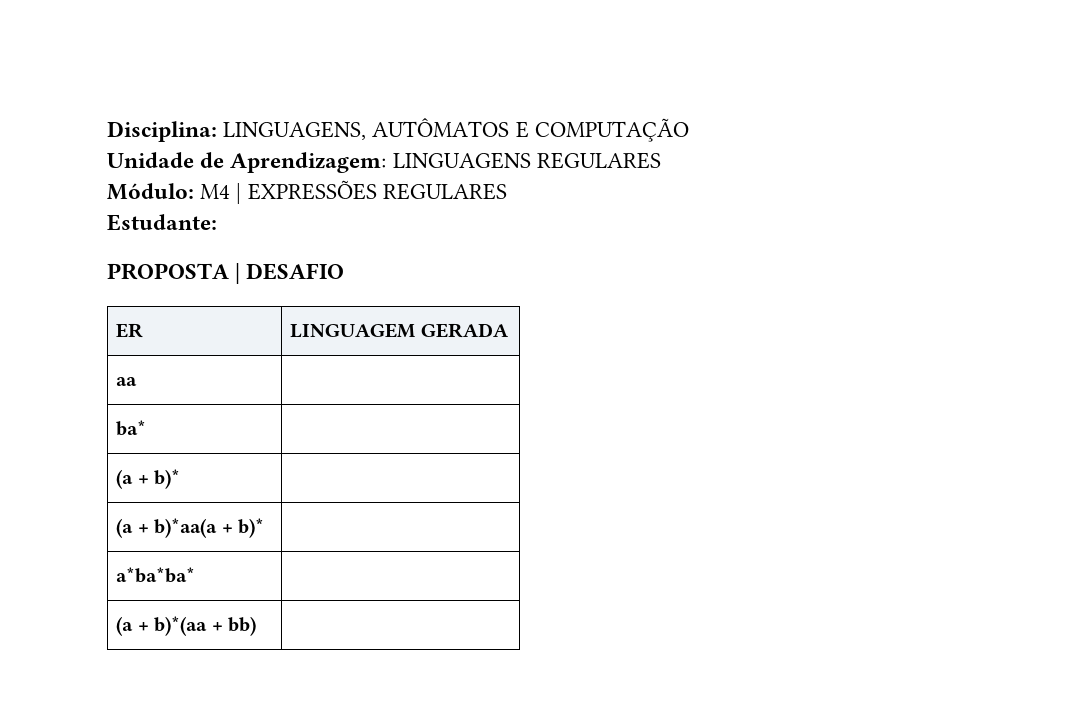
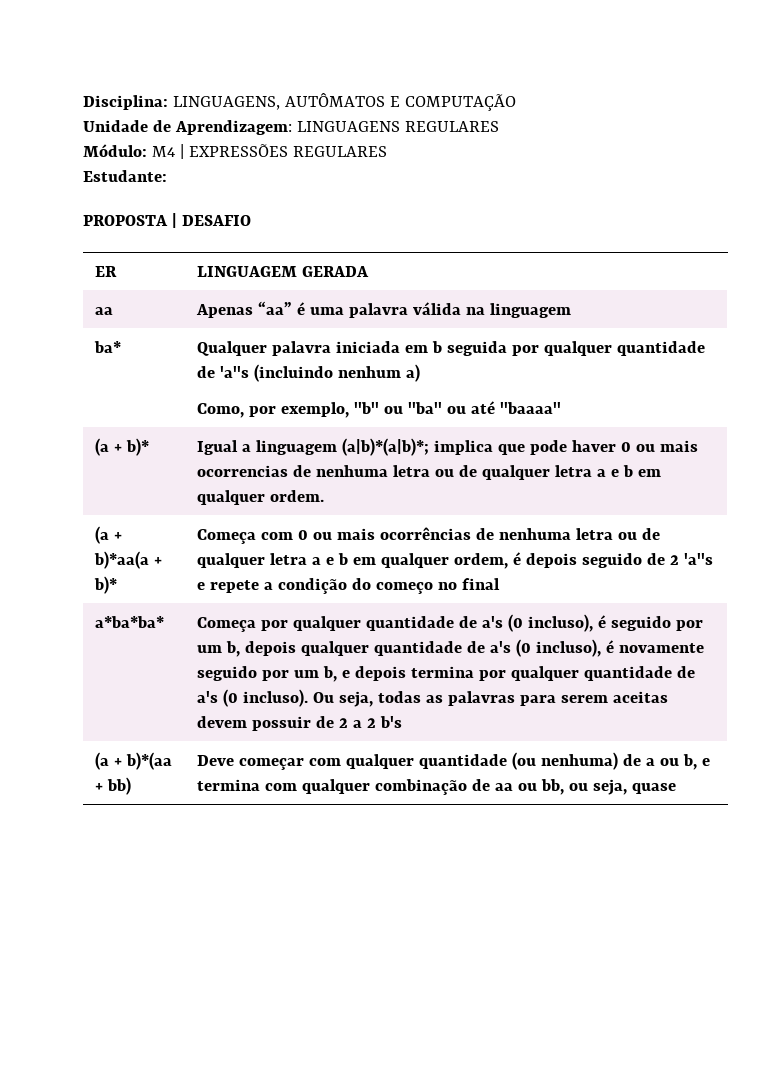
- aa |
- ba* |
- (a + b)* |
+ aa | Apenas “aa” é uma palavra válida na linguagem
+ ba* | Qualquer palavra iniciada em b seguida por qualquer quantidade de 'a''s (incluindo nenhum a)
+ Como, por exemplo, "b" ou "ba" ou até "baaaa"
+ (a + b)* | Igual a linguagem (a|b)*(a|b)*; implica que pode haver 0 ou mais ocorrencias de nenhuma letra ou de qualquer letra a e b em qualquer ordem.
- (a + b)*aa(a + b)* |
- a*ba*ba* |
+ (a + b)*aa(a + b)* | Começa com 0 ou mais ocorrências de nenhuma letra ou de qualquer letra a e b em qualquer ordem, é depois seguido de 2 'a''s e repete a condição do começo no final
+ a*ba*ba* | Começa por qualquer quantidade de a's (0 incluso), é seguido por um b, depois qualquer quantidade de a's (0 incluso), é novamente seguido por um b, e depois termina por qualquer quantidade de a's (0 incluso). Ou seja, todas as palavras para serem aceitas devem possuir de 2 a 2 b's
- (a + b)*(aa + bb) |
+ (a + b)*(aa + bb) | Deve começar com qualquer quantidade (ou nenhuma) de a ou b, e termina com qualquer combinação de aa ou bb, ou seja, quase

